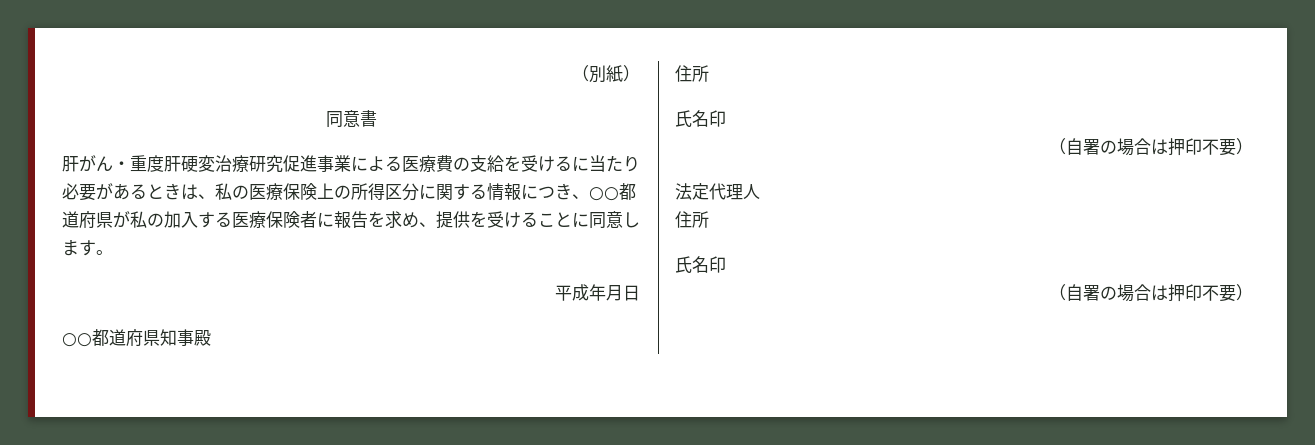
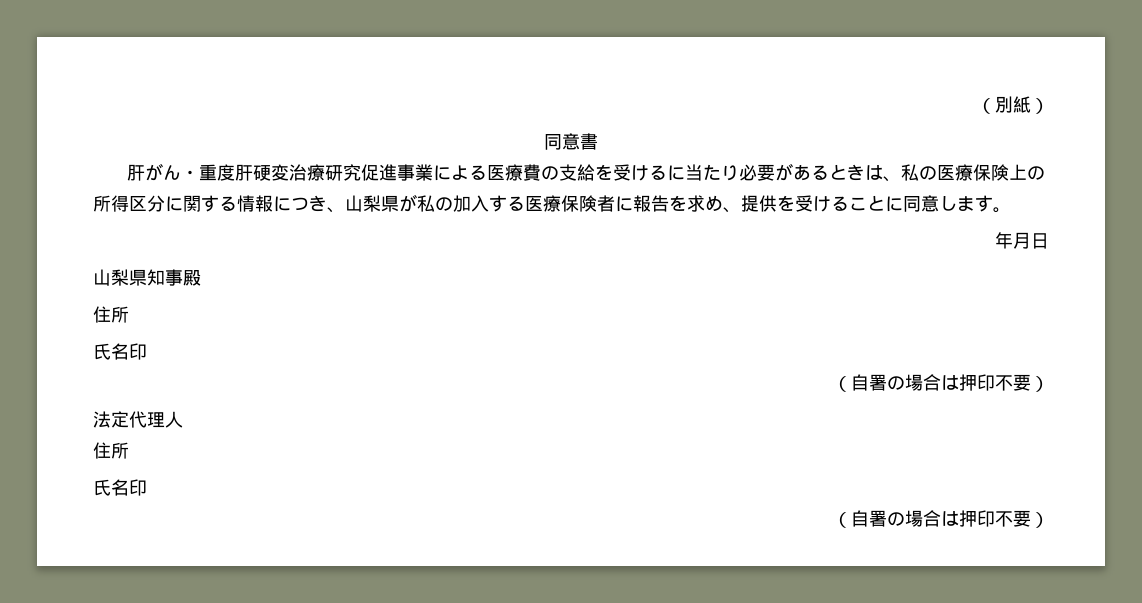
- 肝がん・重度肝硬変治療研究促進事業による医療費の支給を受けるに当たり必要があるときは、私の医療保険上の所得区分に関する情報につき、○○都道府県が私の加入する医療保険者に報告を求め、提供を受けることに同意します。
+ 肝がん・重度肝硬変治療研究促進事業による医療費の支給を受けるに当たり必要があるときは、私の医療保険上の所得区分に関する情報につき、山梨県が私の加入する医療保険者に報告を求め、提供を受けることに同意します。
- 平成年月日
+ 年月日
- ○○都道府県知事殿
+ 山梨県知事殿

